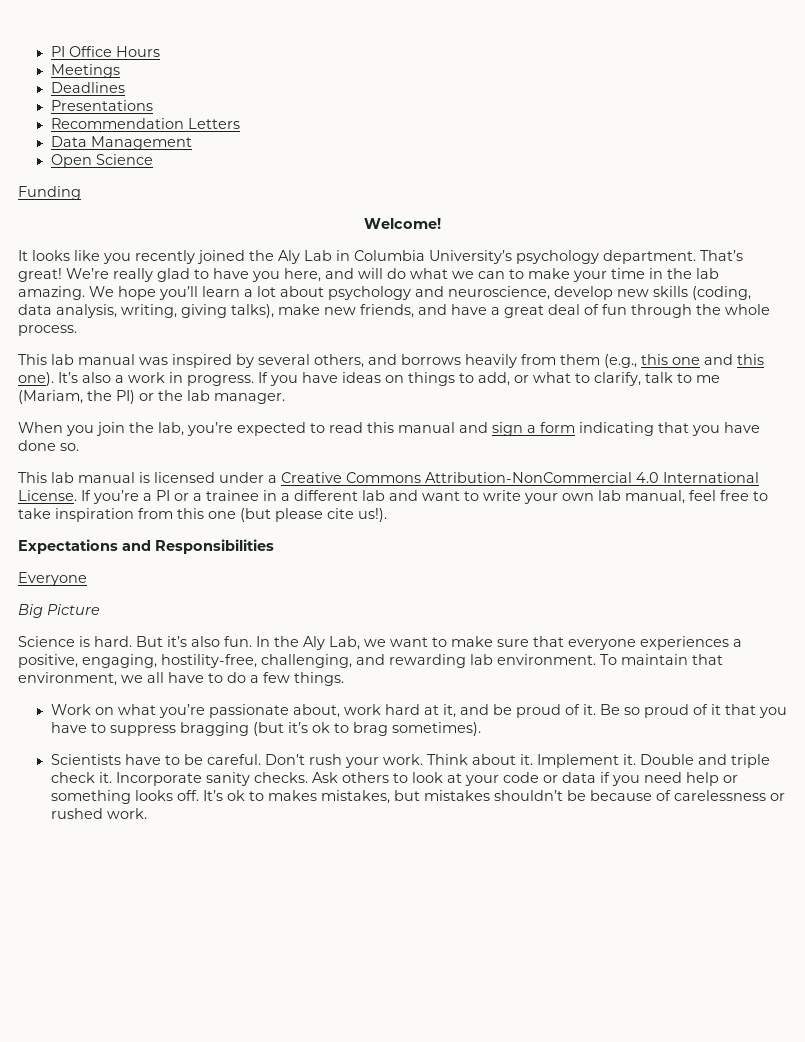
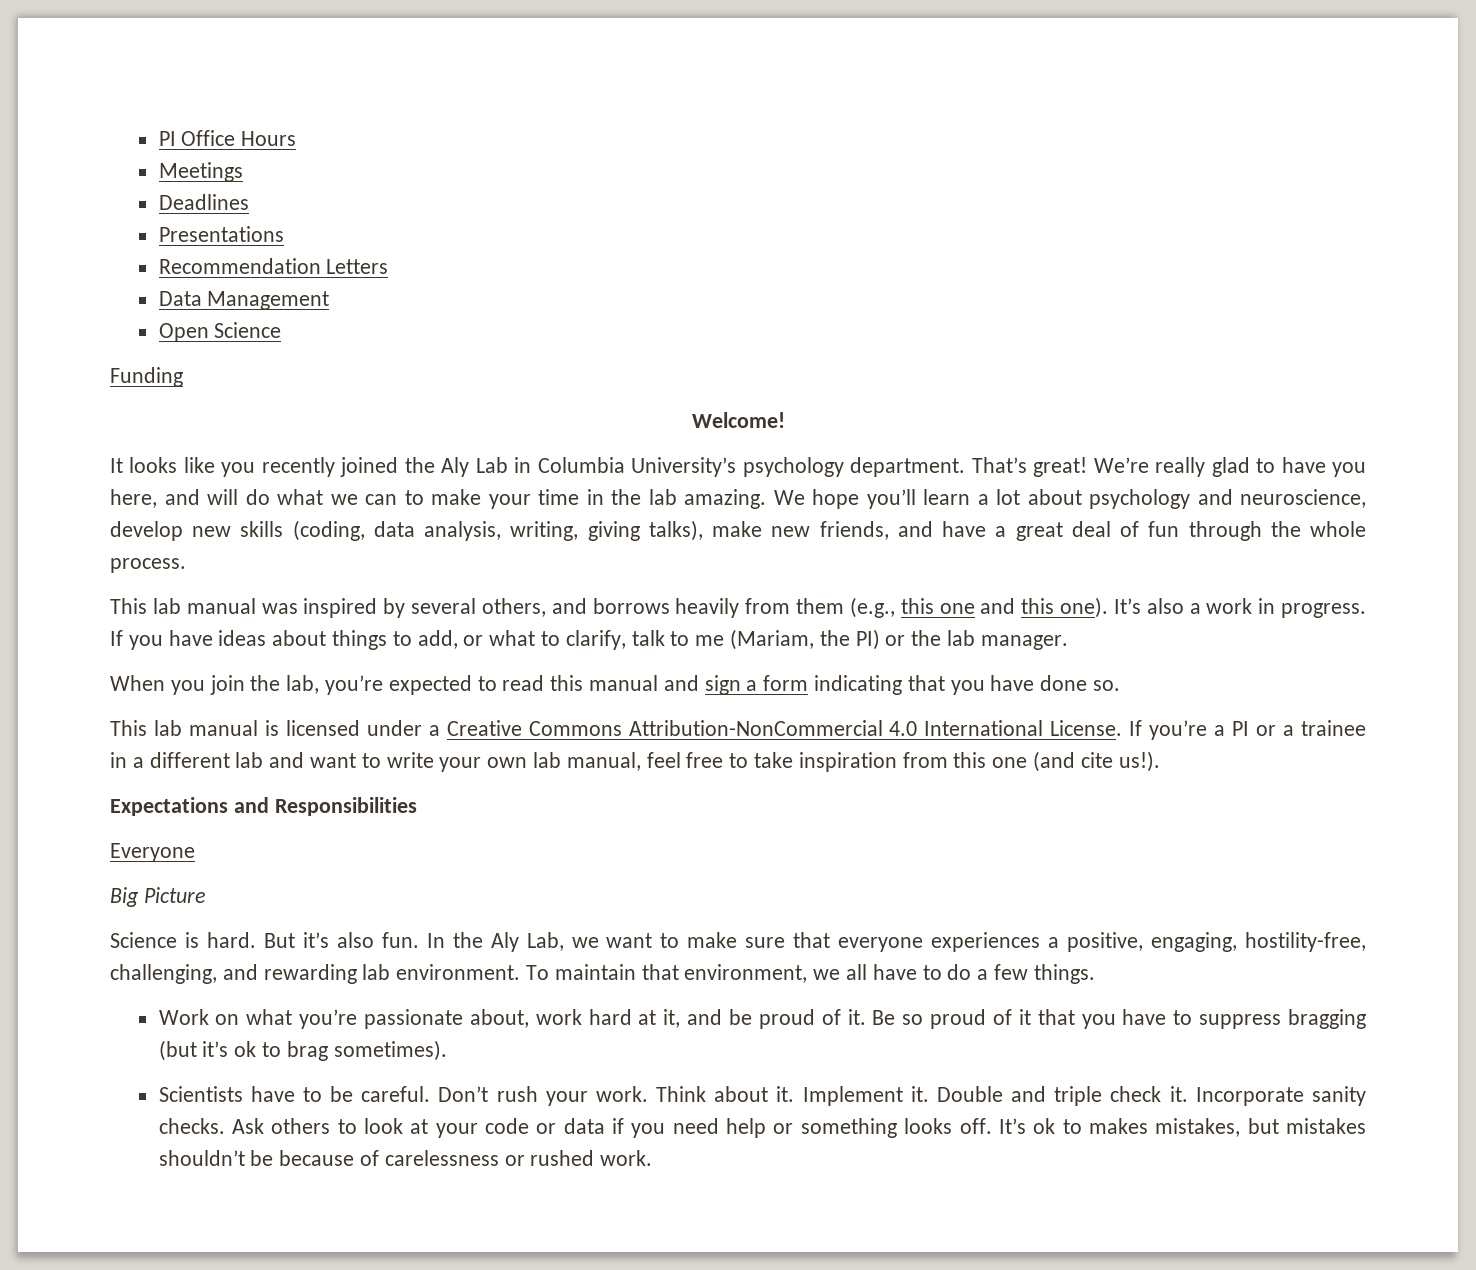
- If you have ideas on things to add, or what to clarify, talk to me (Mariam, the PI) or the lab manager.
+ If you have ideas about things to add, or what to clarify, talk to me (Mariam, the PI) or the lab manager.
- If you’re a PI or a trainee in a different lab and want to write your own lab manual, feel free to take inspiration from this one (but please cite us!).
+ If you’re a PI or a trainee in a different lab and want to write your own lab manual, feel free to take inspiration from this one (and cite us!).

